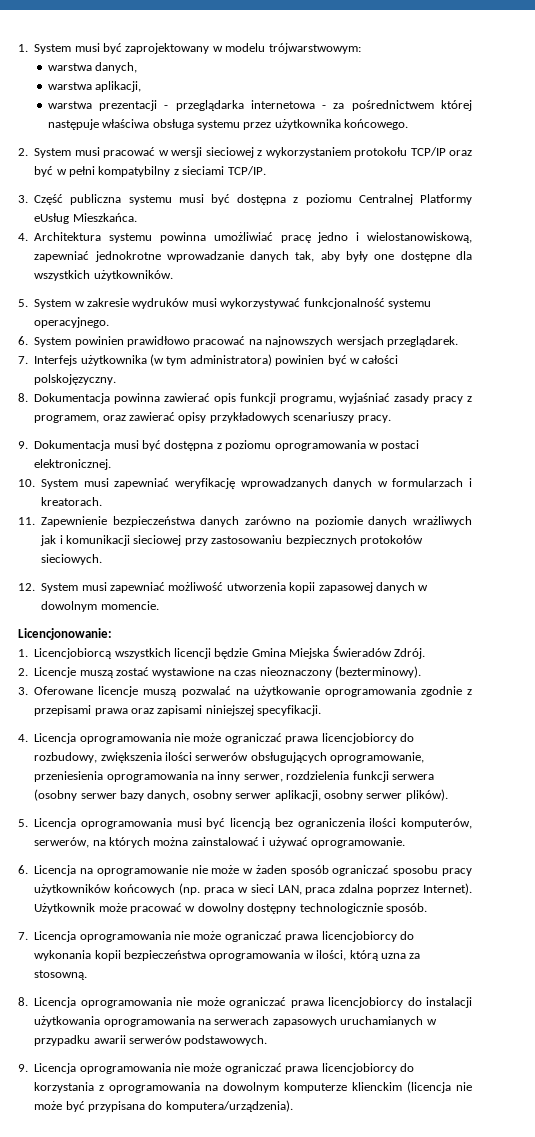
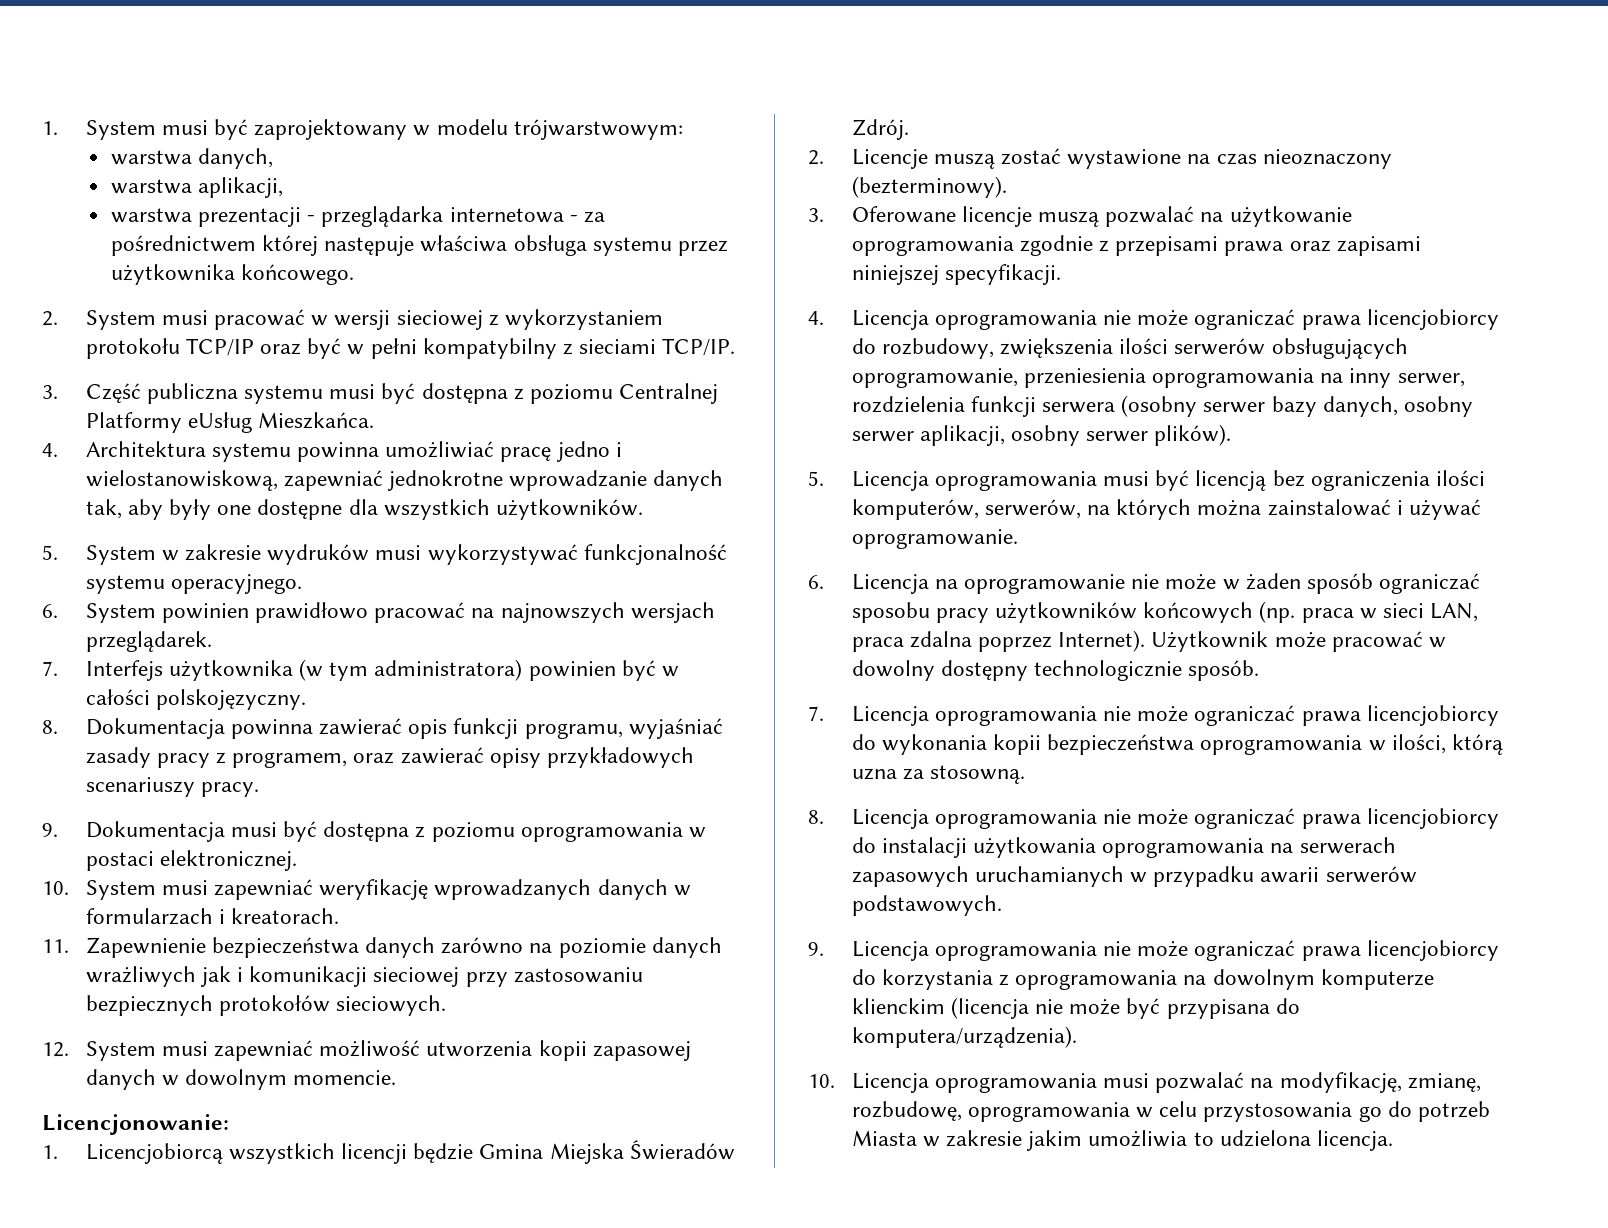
+ 10. Licencja oprogramowania musi pozwalać na modyfikację, zmianę, rozbudowę, oprogramowania w celu przystosowania go do potrzeb Miasta w zakresie jakim umożliwia to udzielona licencja.

